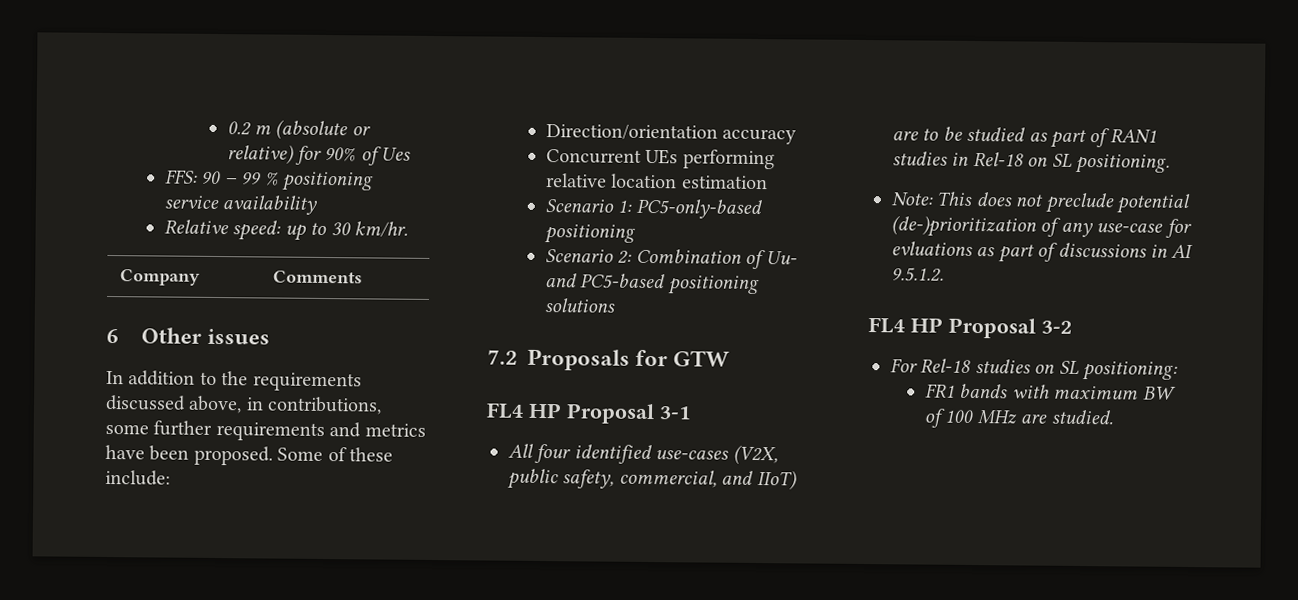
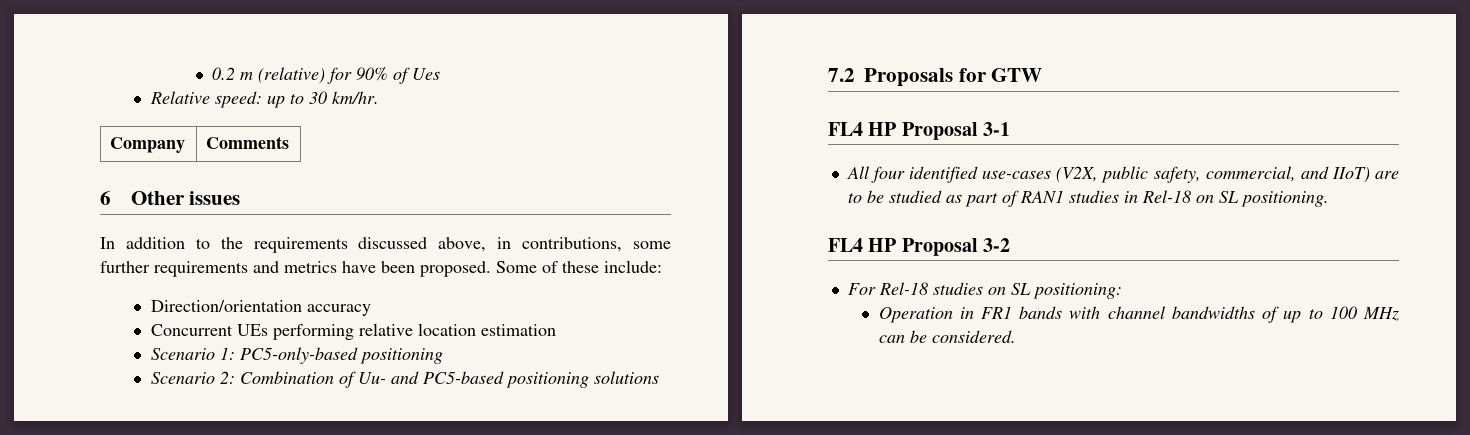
- 0.2 m (absolute or relative) for 90% of Ues
+ 0.2 m (relative) for 90% of Ues
- FFS: 90 – 99 % positioning service availability
- Note: This does not preclude potential (de-)prioritization of any use-case for evluations as part of discussions in AI 9.5.1.2.
- FR1 bands with maximum BW of 100 MHz are studied.
+ Operation in FR1 bands with channel bandwidths of up to 100 MHz can be considered.

